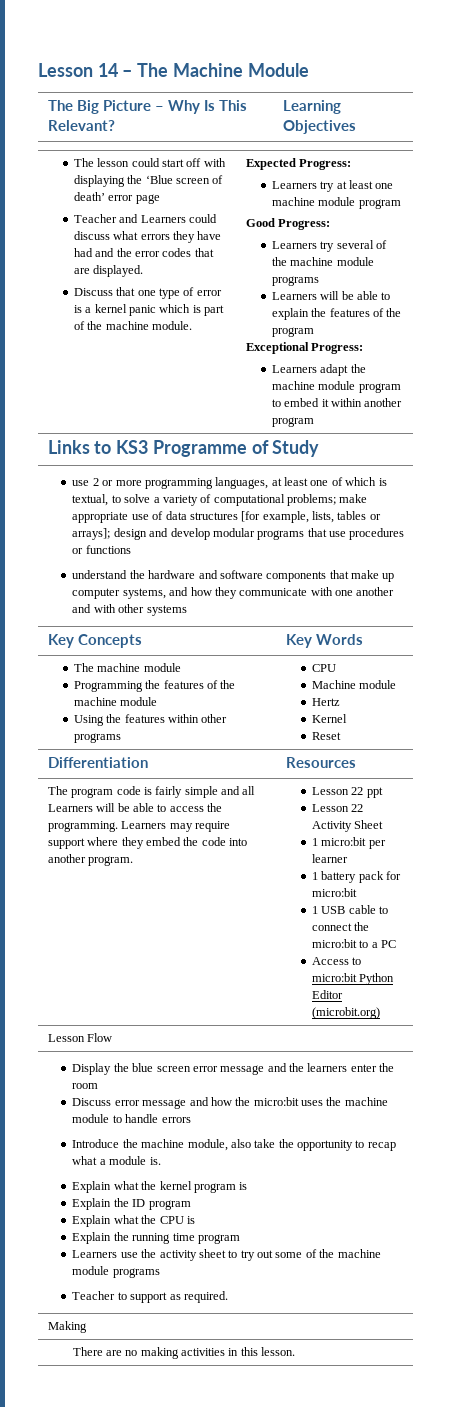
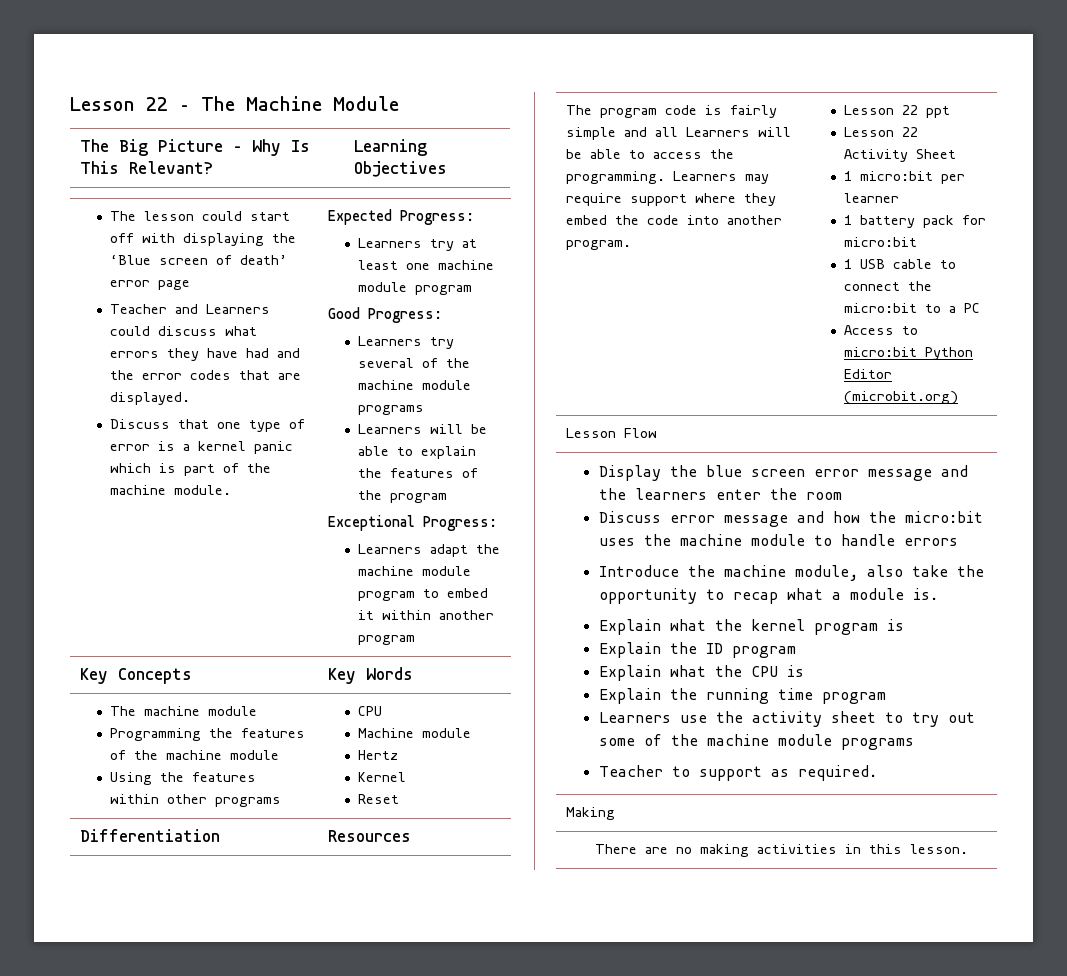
- Lesson 14 – The Machine Module
+ Lesson 22 – The Machine Module
- Links to KS3 Programme of Study
- use 2 or more programming languages, at least one of which is textual, to solve a variety of computational problems; make appropriate use of data structures [for example, lists, tables or arrays]; design and develop modular programs that use procedures or functions
- understand the hardware and software components that make up computer systems, and how they communicate with one another and with other systems

